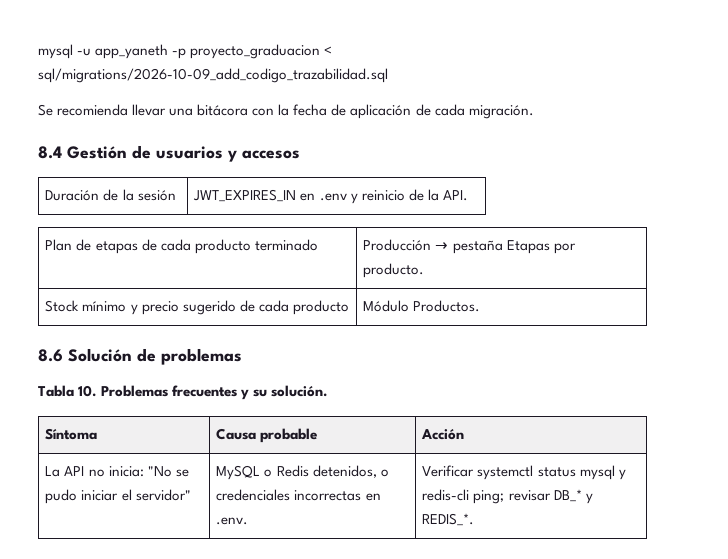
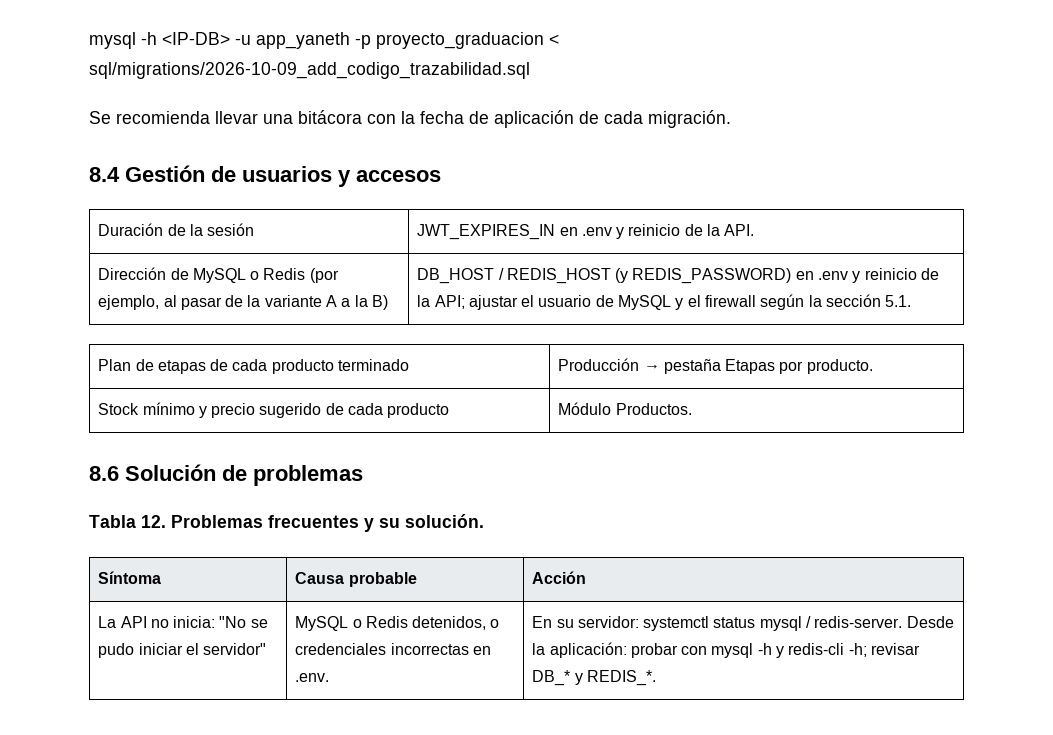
- mysql -u app_yaneth -p proyecto_graduacion < sql/migrations/2026-10-09_add_codigo_trazabilidad.sql
+ mysql -h <IP-DB> -u app_yaneth -p proyecto_graduacion < sql/migrations/2026-10-09_add_codigo_trazabilidad.sql
+ Dirección de MySQL o Redis (por ejemplo, al pasar de la variante A a la B) | DB_HOST / REDIS_HOST (y REDIS_PASSWORD) en .env y reinicio de la API; ajustar el usuario de MySQL y el firewall según la sección 5.1.
- Tabla 10. Problemas frecuentes y su solución.
+ Tabla 12. Problemas frecuentes y su solución.
- Verificar systemctl status mysql y redis-cli ping; revisar DB_* y REDIS_*.
+ En su servidor: systemctl status mysql / redis-server. Desde la aplicación: probar con mysql -h y redis-cli -h; revisar DB_* y REDIS_*.

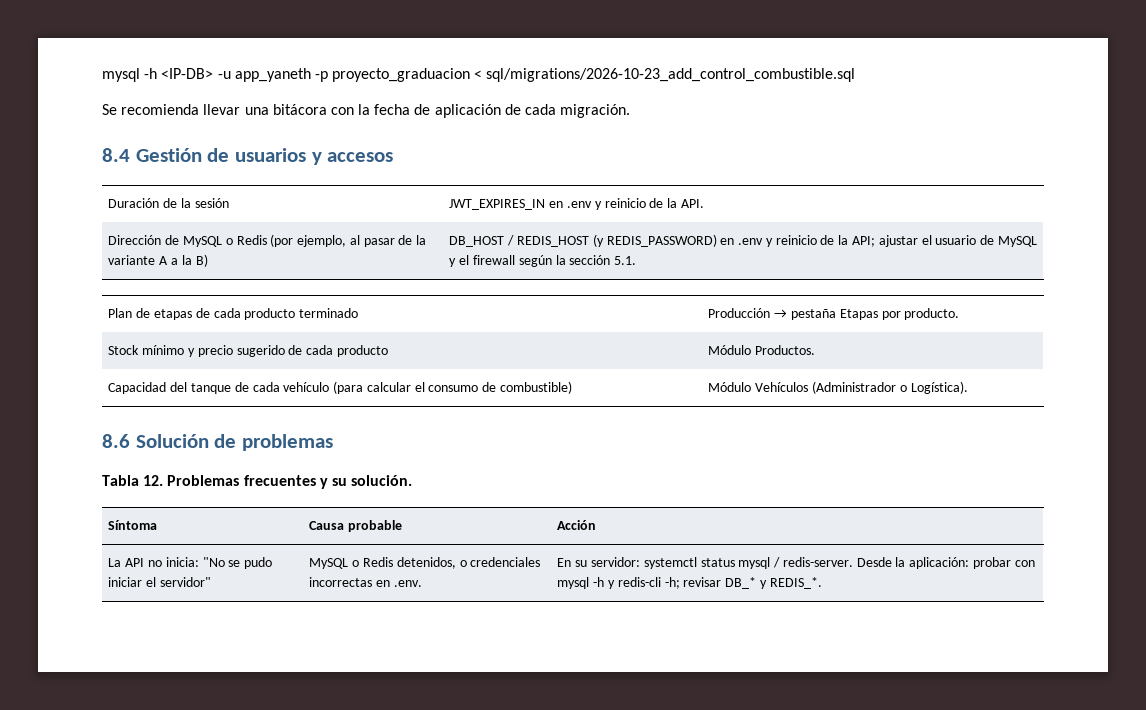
- mysql -h <IP-DB> -u app_yaneth -p proyecto_graduacion < sql/migrations/2026-10-09_add_codigo_trazabilidad.sql
+ mysql -h <IP-DB> -u app_yaneth -p proyecto_graduacion < sql/migrations/2026-10-23_add_control_combustible.sql
+ Capacidad del tanque de cada vehículo (para calcular el consumo de combustible) | Módulo Vehículos (Administrador o Logística).

